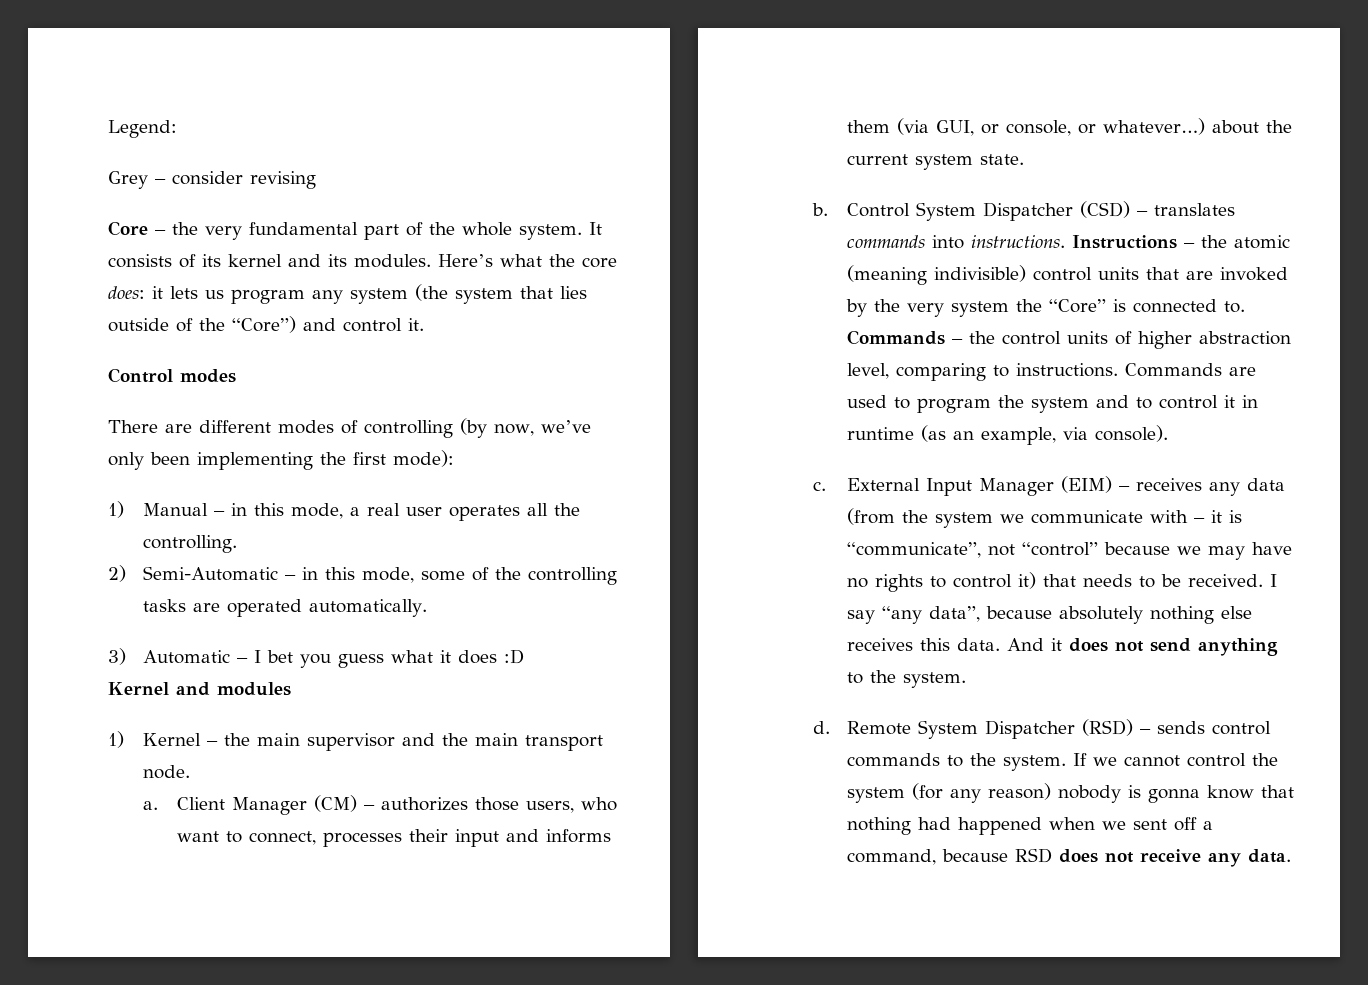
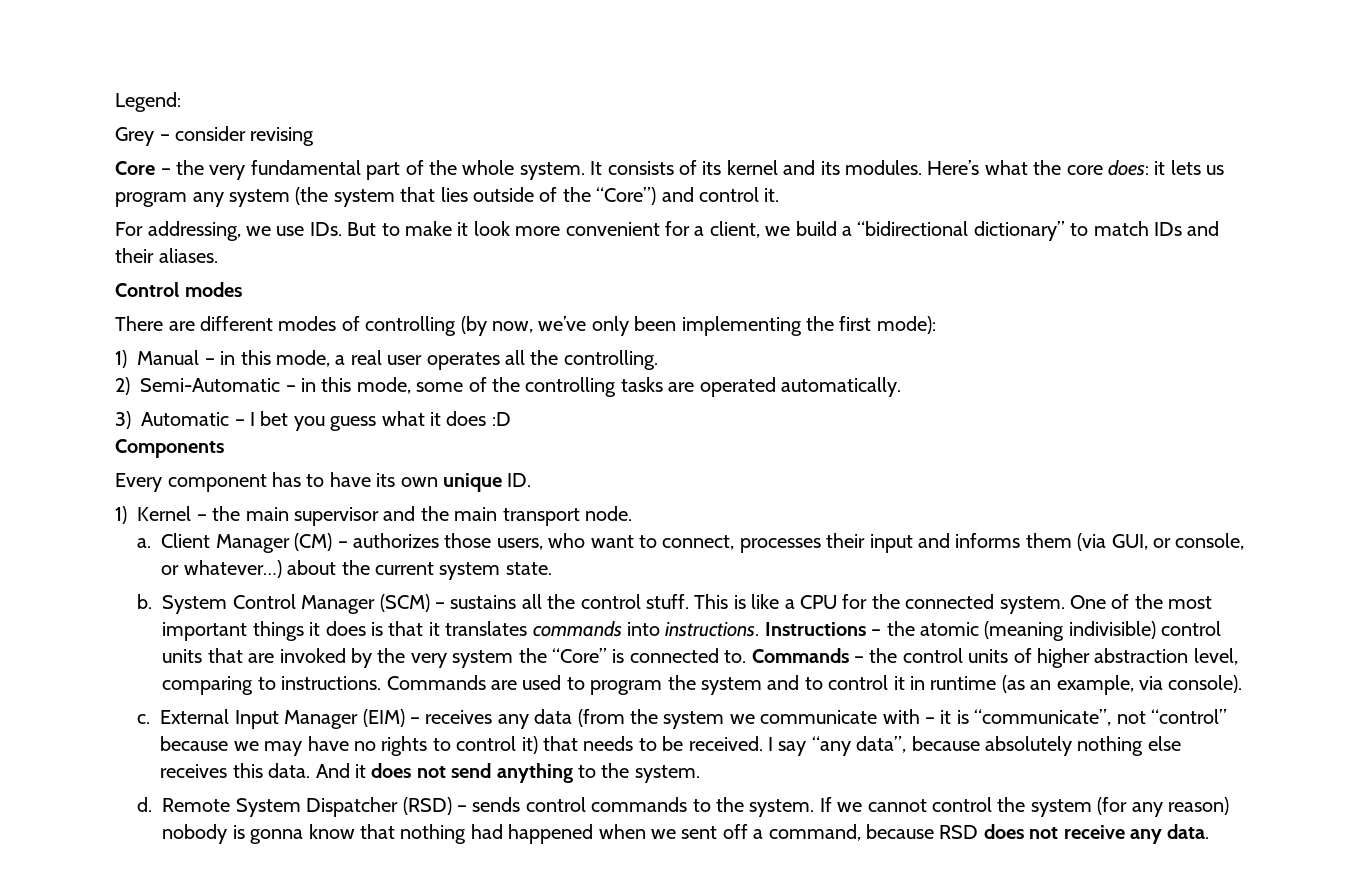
+ For addressing, we use IDs. But to make it look more convenient for a client, we build a “bidirectional dictionary” to match IDs and their aliases.
- Kernel and modules
+ Components
+ Every component has to have its own unique ID.
- Control System Dispatcher (CSD) – translates commands into instructions.
+ System Control Manager (SCM) – sustains all the control stuff. This is like a CPU for the connected system. One of the most important things it does is that it translates commands into instructions.

